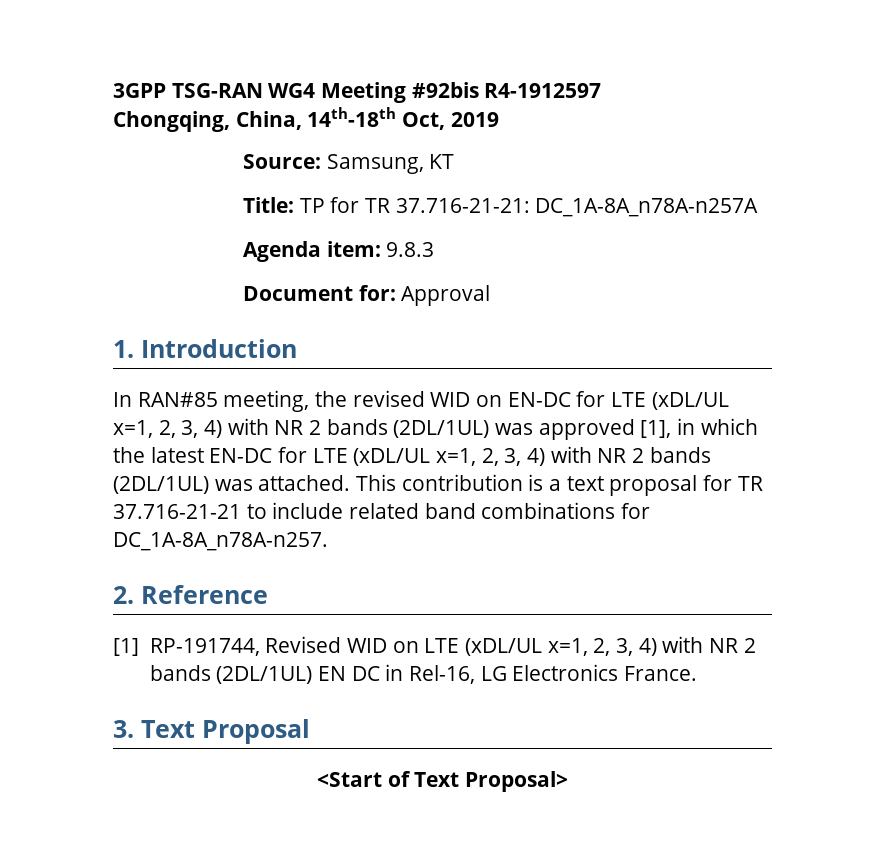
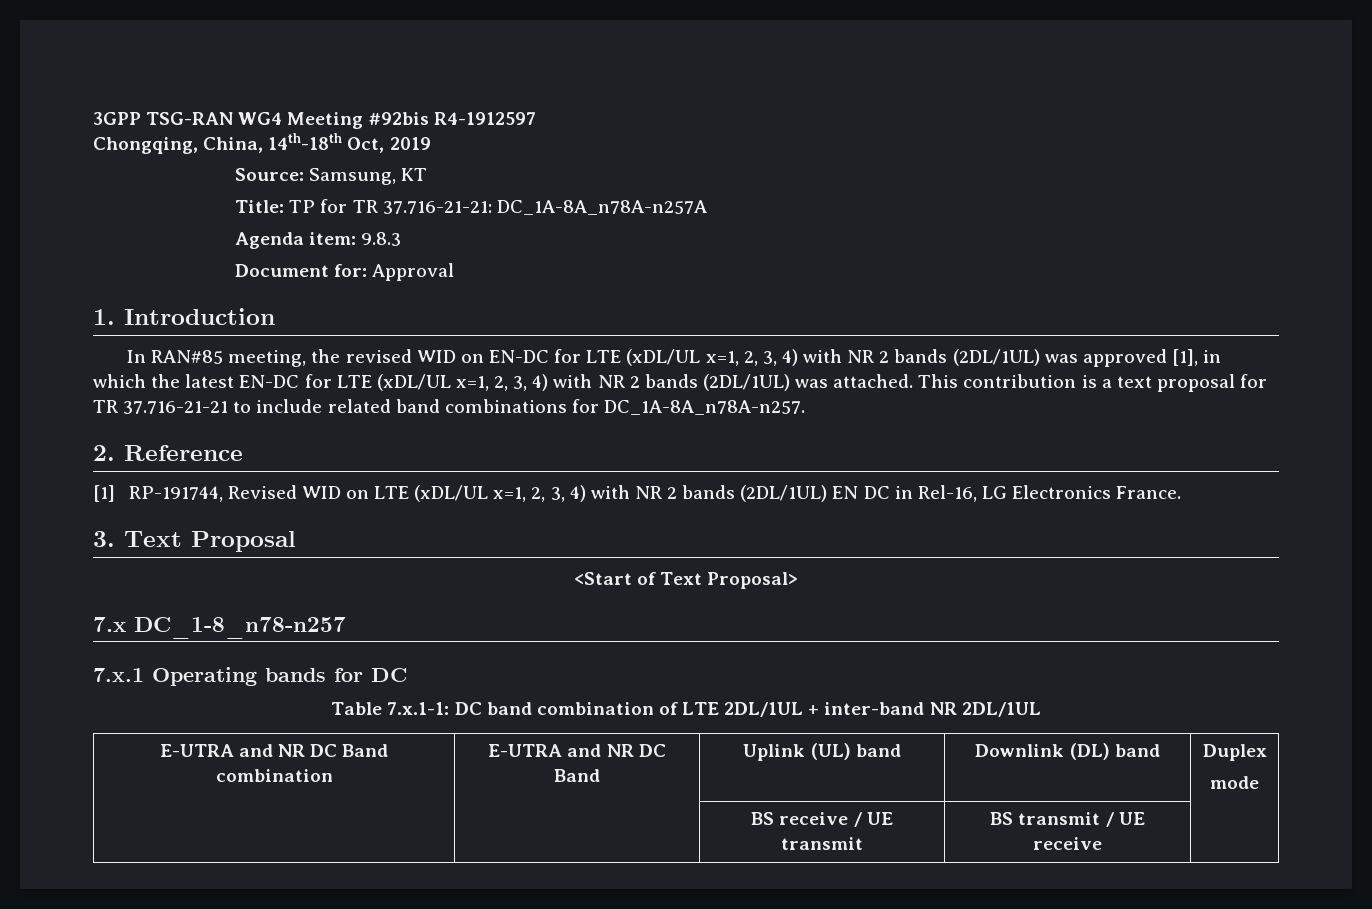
+ 7.x DC_1-8_n78-n257
+ 7.x.1 Operating bands for DC
+ Table 7.x.1-1: DC band combination of LTE 2DL/1UL + inter-band NR 2DL/1UL
+ E-UTRA and NR DC Band combination | E-UTRA and NR DC Band | Uplink (UL) band | Downlink (DL) band | Duplex
+ mode
+ | | BS receive / UE transmit | BS transmit / UE receive |

